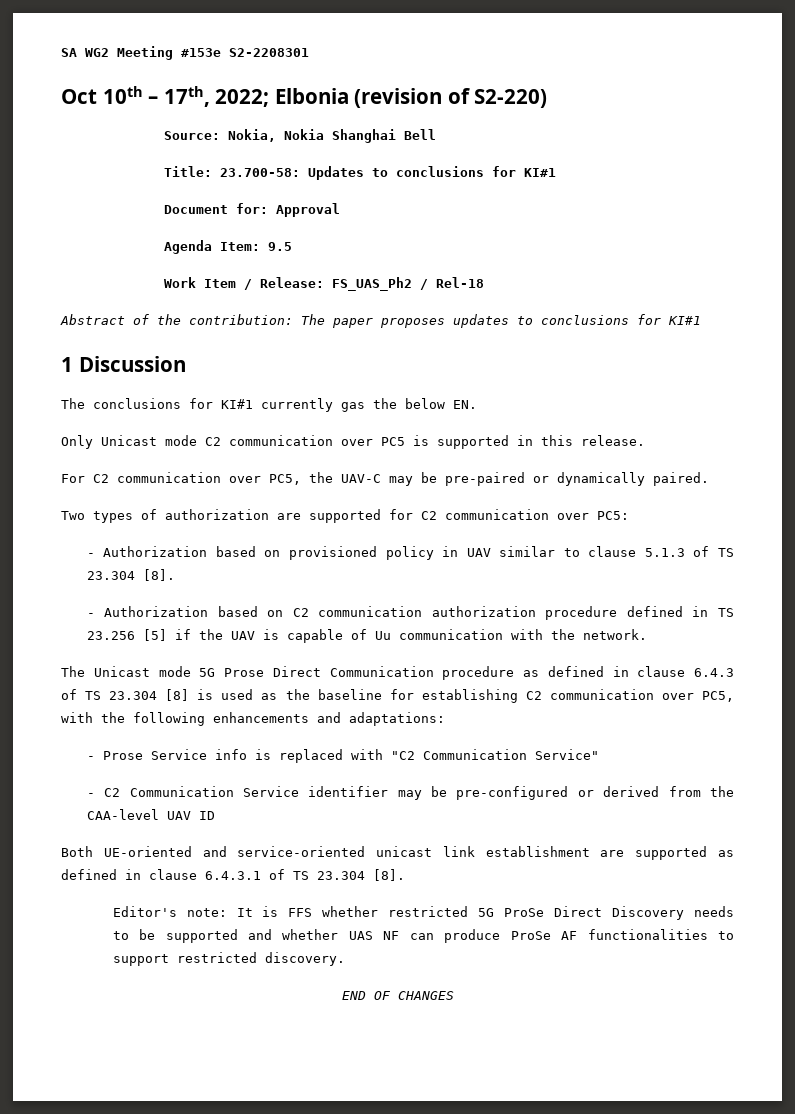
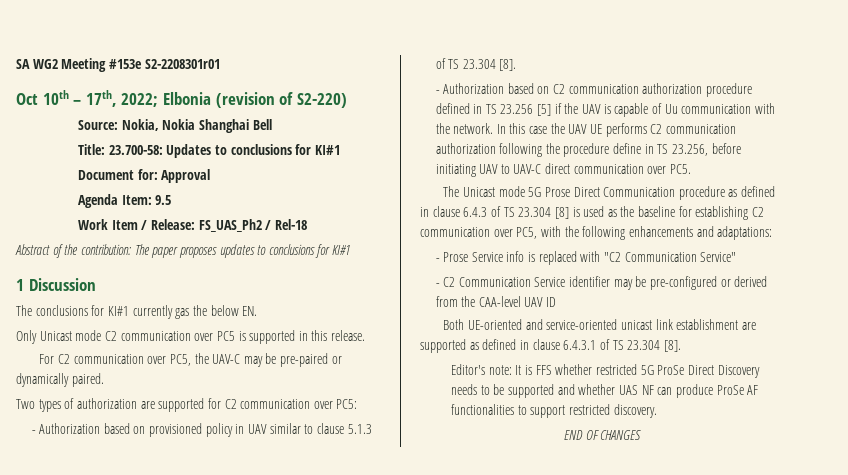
- SA WG2 Meeting #153e S2-2208301
+ SA WG2 Meeting #153e S2-2208301r01
+ In this case the UAV UE performs C2 communication authorization following the procedure define in TS 23.256, before initiating UAV to UAV-C direct communication over PC5.

